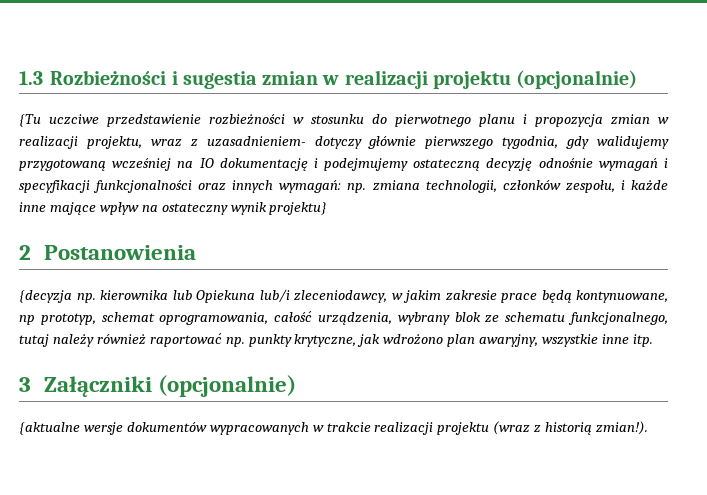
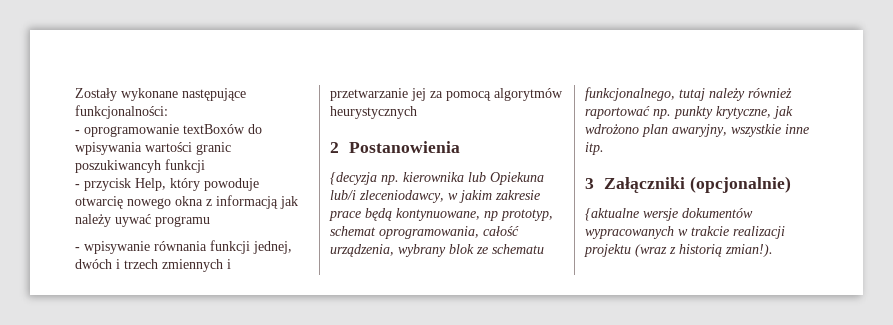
- 1.3 Rozbieżności i sugestia zmian w realizacji projektu (opcjonalnie)
- {Tu uczciwe przedstawienie rozbieżności w stosunku do pierwotnego planu i propozycja zmian w realizacji projektu, wraz z uzasadnieniem- dotyczy głównie pierwszego tygodnia, gdy walidujemy przygotowaną wcześniej na IO dokumentację i podejmujemy ostateczną decyzję odnośnie wymagań i specyfikacji funkcjonalności oraz innych wymagań: np. zmiana technologii, członków zespołu, i każde inne mające wpływ na ostateczny wynik projektu}
+ Zostały wykonane następujące funkcjonalności:
+ - oprogramowanie textBoxów do wpisywania wartości granic poszukiwancyh funkcji
+ - przycisk Help, który powoduje otwarcię nowego okna z informacją jak należy uywać programu
+ - wpisywanie równania funkcji jednej, dwóch i trzech zmiennych i przetwarzanie jej za pomocą algorytmów heurystycznych

